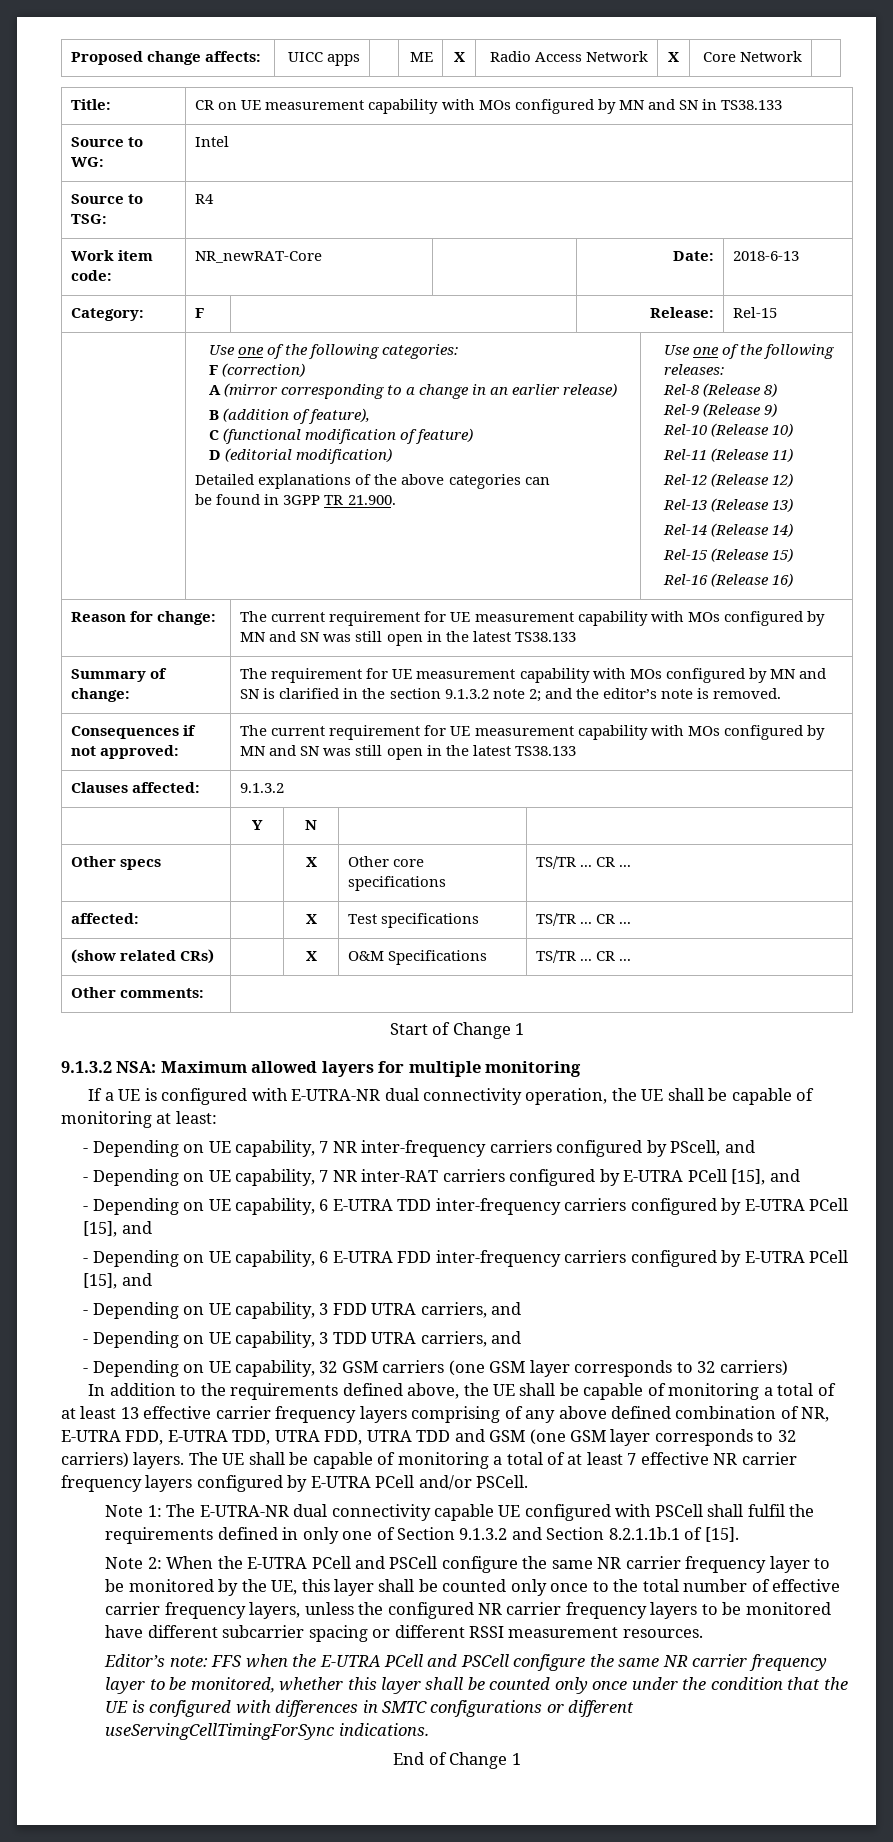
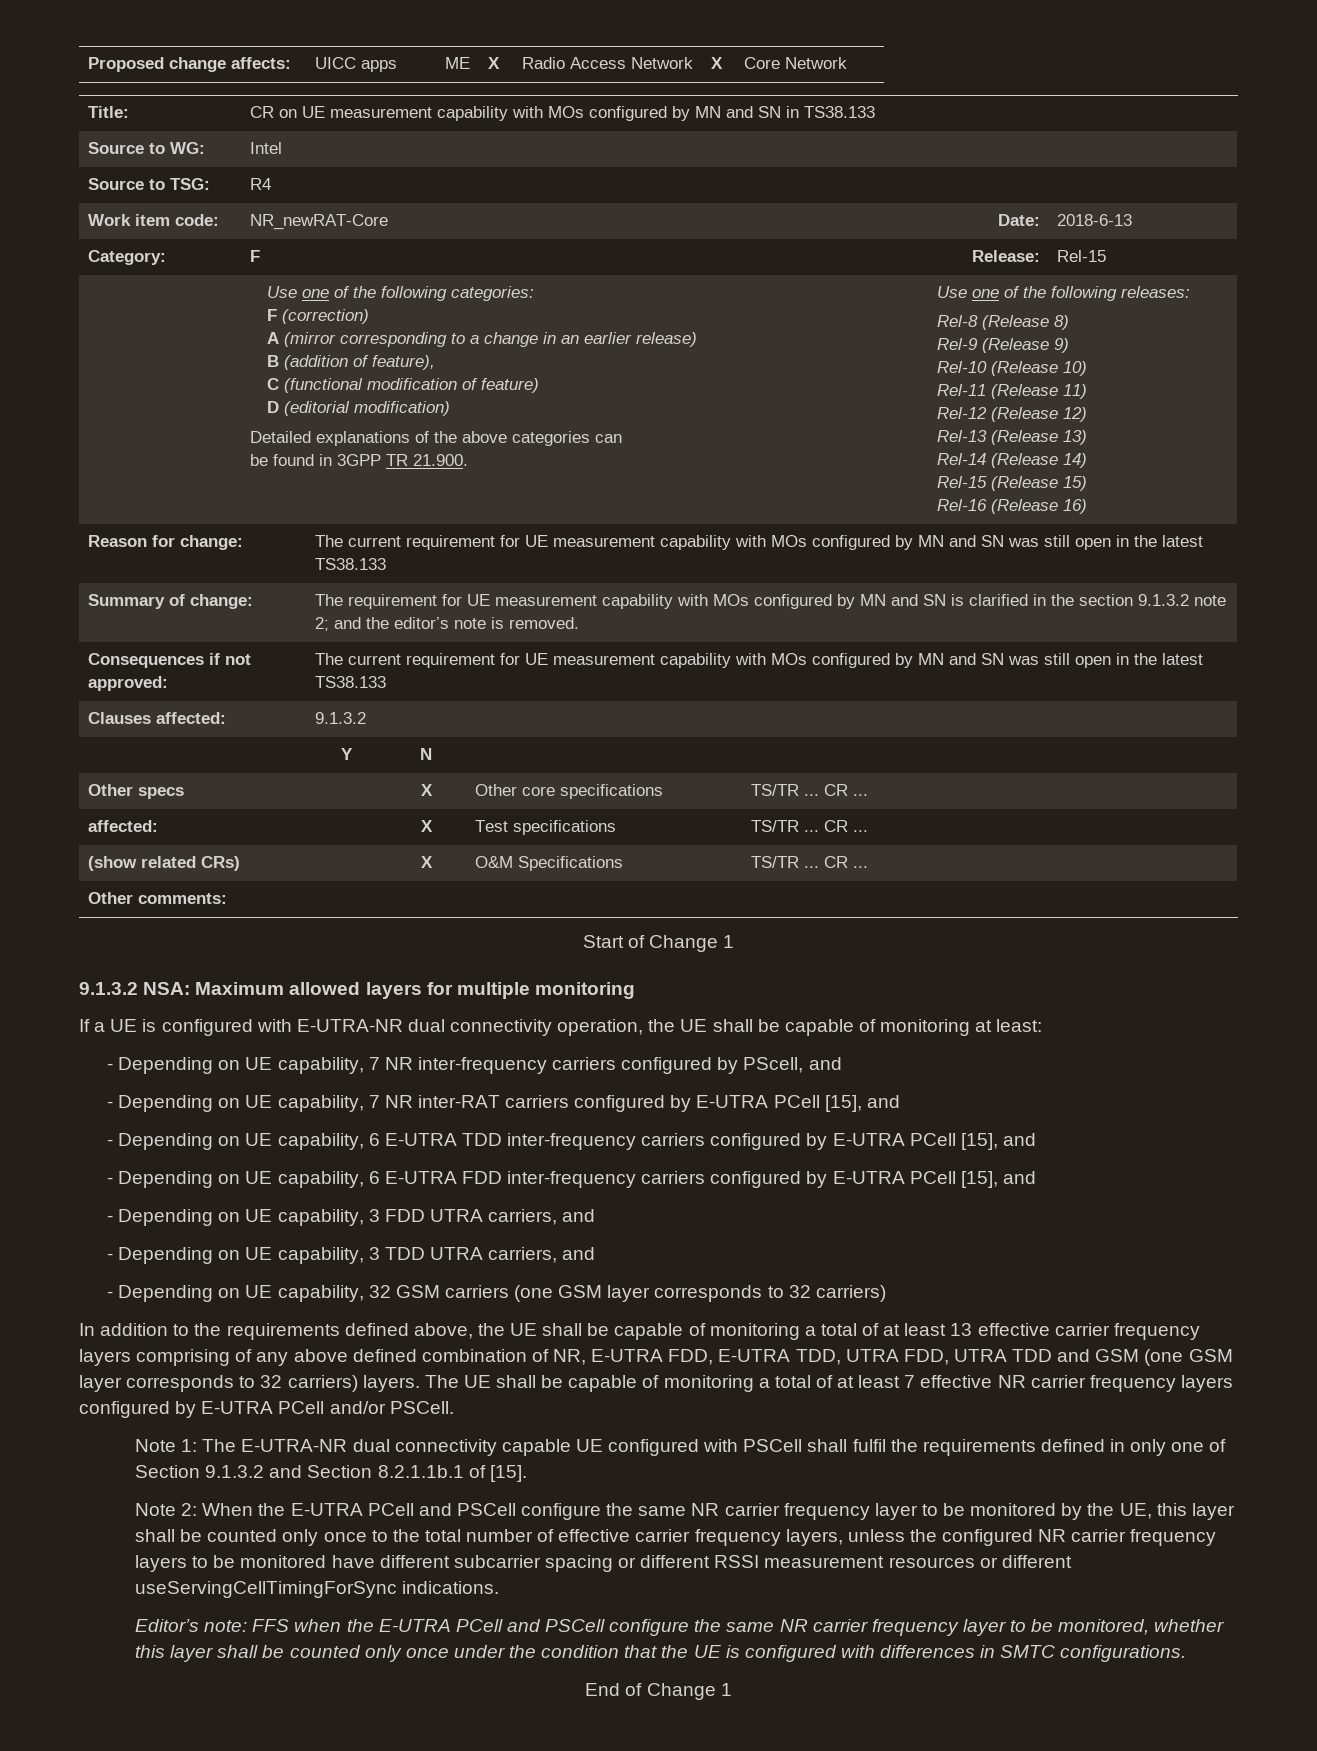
- Note 2: When the E-UTRA PCell and PSCell configure the same NR carrier frequency layer to be monitored by the UE, this layer shall be counted only once to the total number of effective carrier frequency layers, unless the configured NR carrier frequency layers to be monitored have different subcarrier spacing or different RSSI measurement resources.
+ Note 2: When the E-UTRA PCell and PSCell configure the same NR carrier frequency layer to be monitored by the UE, this layer shall be counted only once to the total number of effective carrier frequency layers, unless the configured NR carrier frequency layers to be monitored have different subcarrier spacing or different RSSI measurement resources or different useServingCellTimingForSync indications.
- Editor’s note: FFS when the E-UTRA PCell and PSCell configure the same NR carrier frequency layer to be monitored, whether this layer shall be counted only once under the condition that the UE is configured with differences in SMTC configurations or different useServingCellTimingForSync indications.
+ Editor’s note: FFS when the E-UTRA PCell and PSCell configure the same NR carrier frequency layer to be monitored, whether this layer shall be counted only once under the condition that the UE is configured with differences in SMTC configurations.

